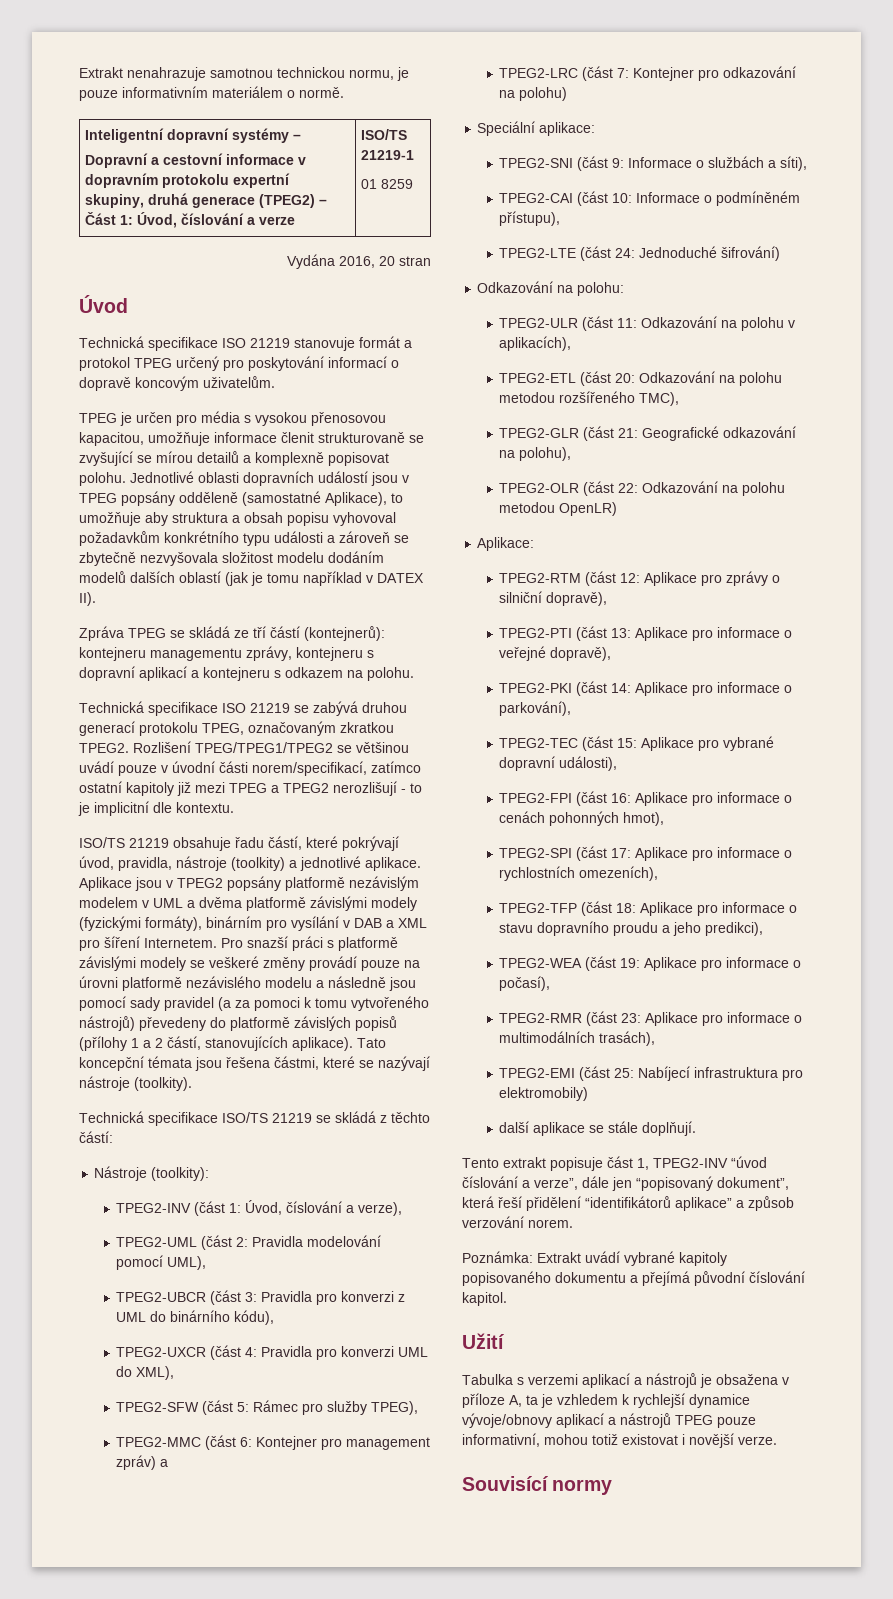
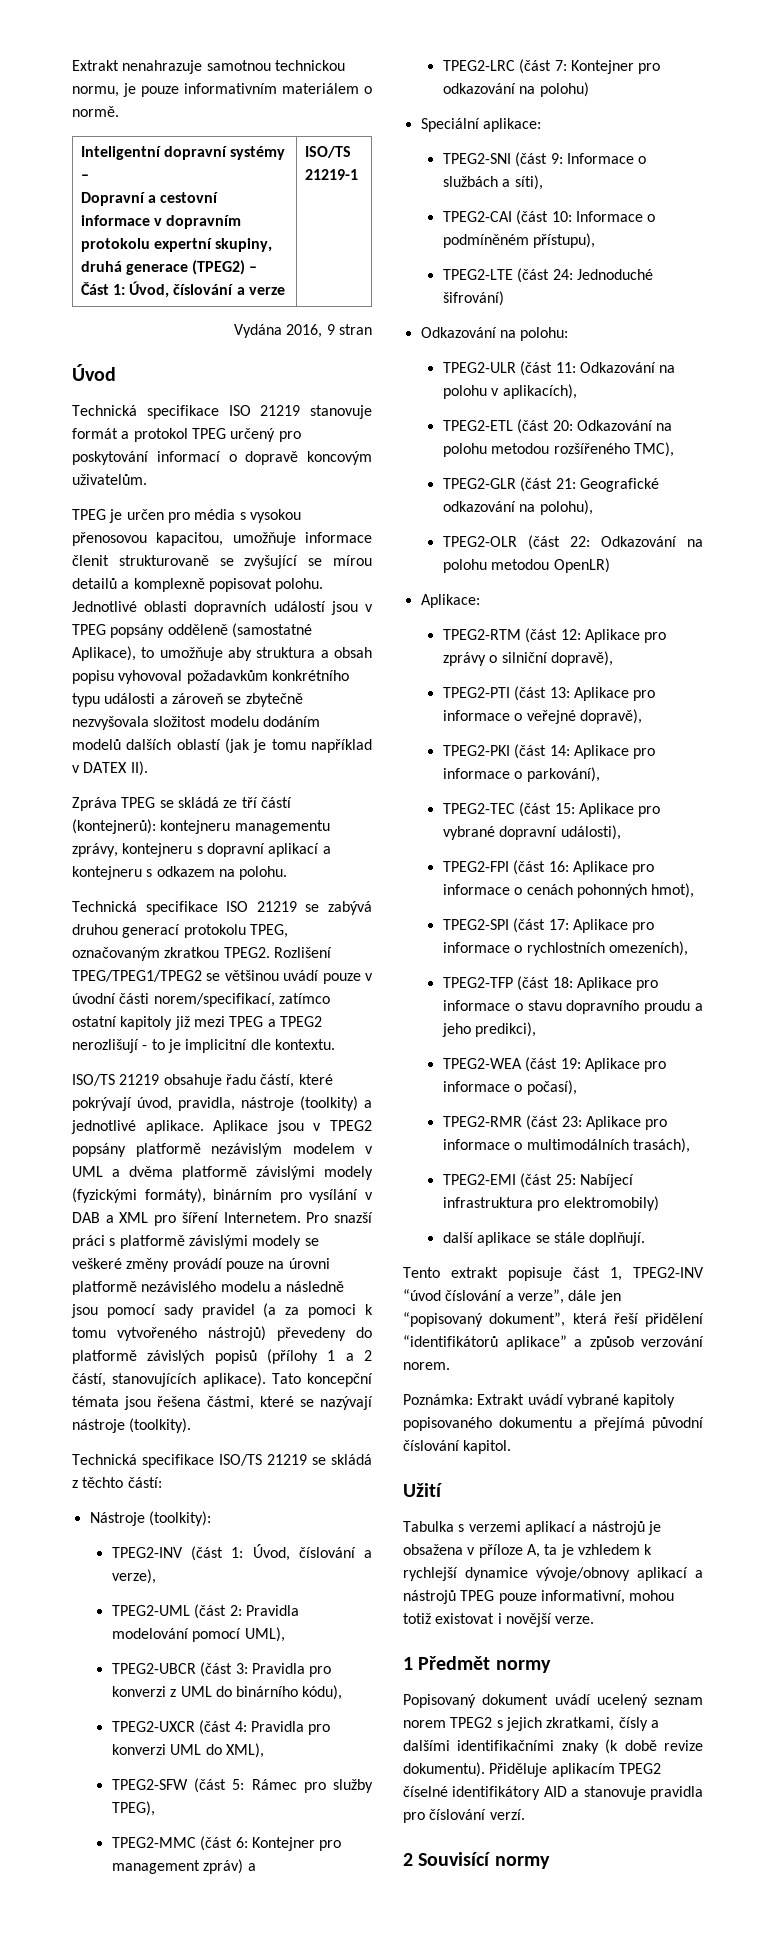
  Inteligentní dopravní systémy –
  Dopravní a cestovní informace v dopravním protokolu expertní skupiny, druhá generace (TPEG2) – Část 1: Úvod, číslování a verze | ISO/TS 21219-1
- 01 8259
- Vydána 2016, 20 stran
+ Vydána 2016, 9 stran
- Souvisící normy
+ 1 Předmět normy
+ Popisovaný dokument uvádí ucelený seznam norem TPEG2 s jejich zkratkami, čísly a dalšími identifikačními znaky (k době revize dokumentu). Přiděluje aplikacím TPEG2 číselné identifikátory AID a stanovuje pravidla pro číslování verzí.
+ 2 Souvisící normy

